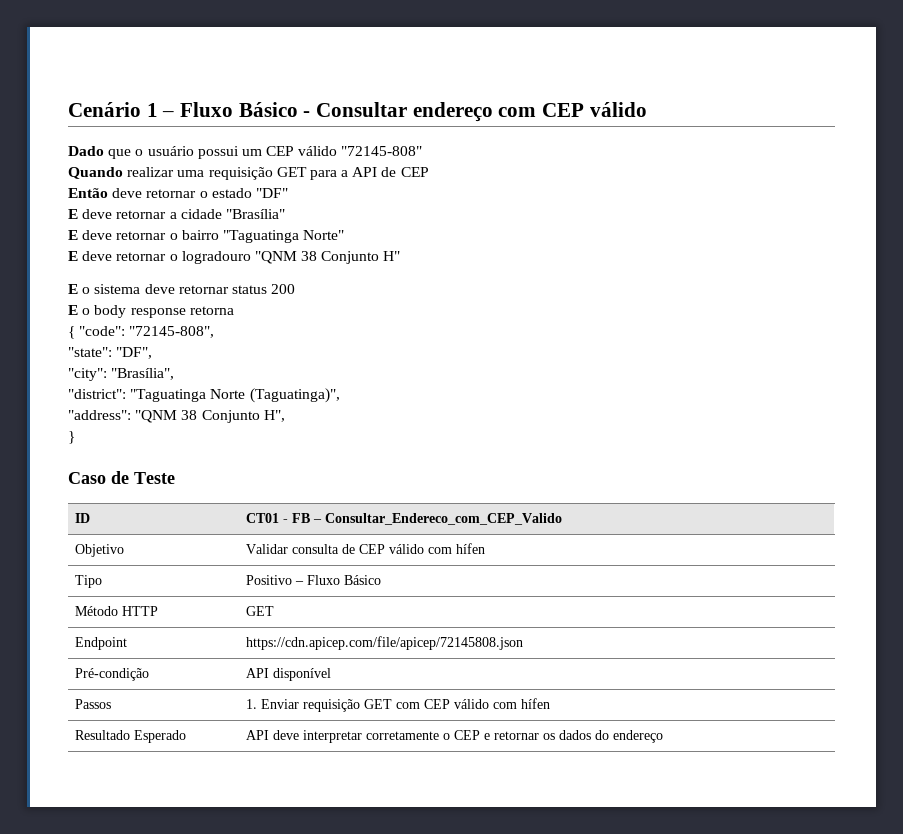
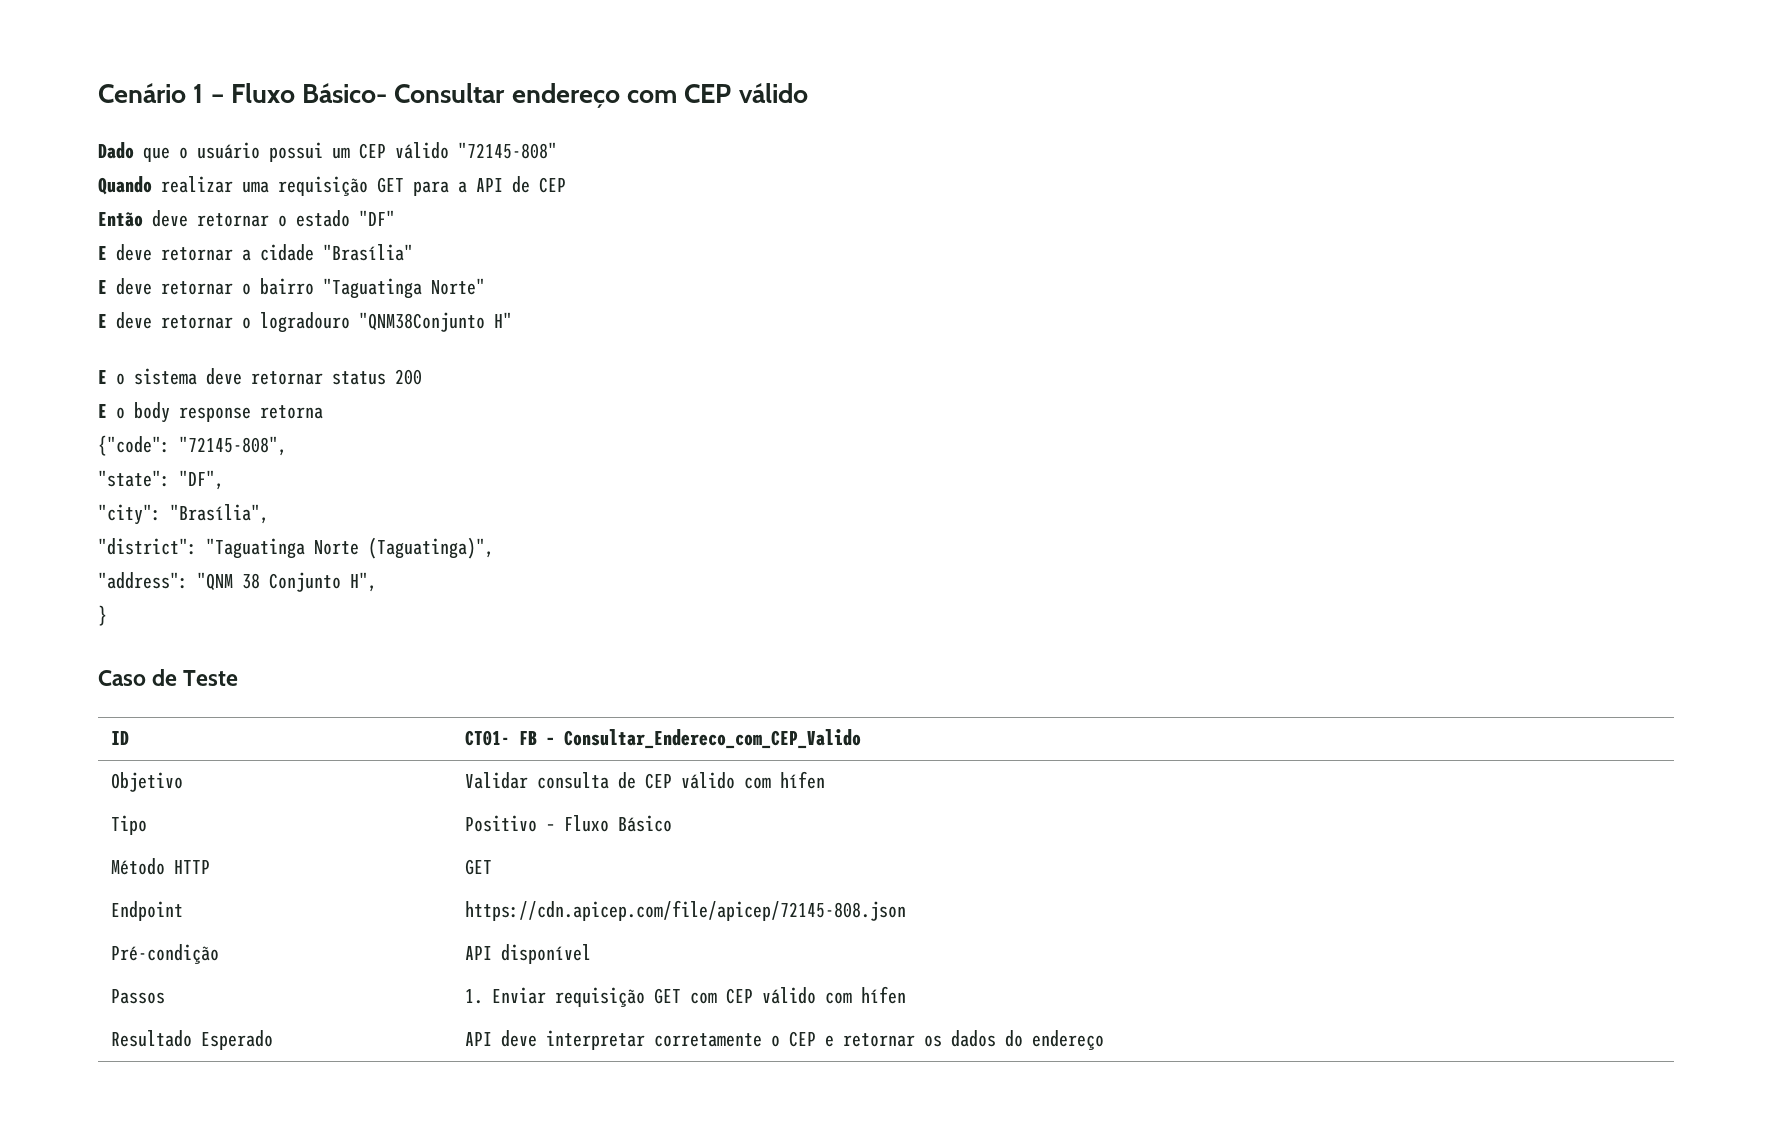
- Cenário 1 – Fluxo Básico - Consultar endereço com CEP válido
+ Cenário 1 – Fluxo Básico- Consultar endereço com CEP válido
- E deve retornar o logradouro "QNM 38 Conjunto H"
+ E deve retornar o logradouro "QNM38Conjunto H"
- { "code": "72145-808",
+ {"code": "72145-808",
- ID | CT01 - FB – Consultar_Endereco_com_CEP_Valido
+ ID | CT01- FB – Consultar_Endereco_com_CEP_Valido
- Endpoint | https://cdn.apicep.com/file/apicep/72145808.json
+ Endpoint | https://cdn.apicep.com/file/apicep/72145-808.json

